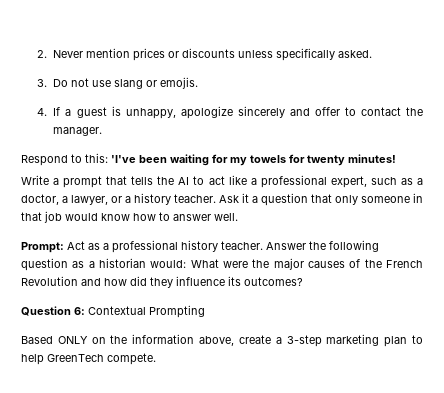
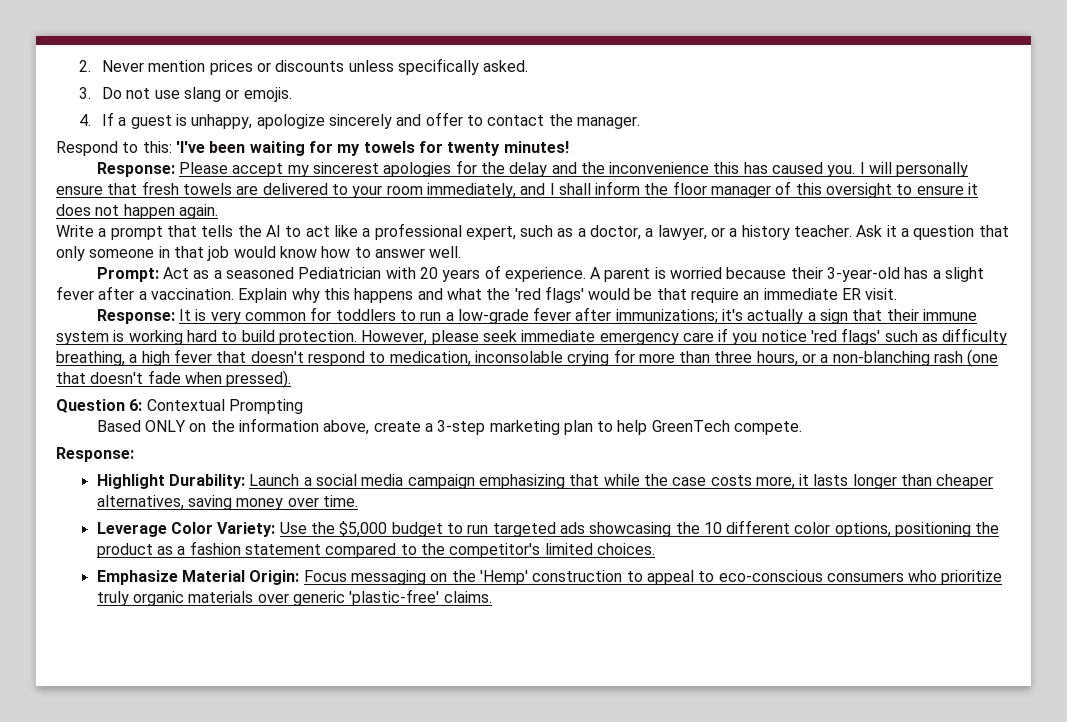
+ Response: Please accept my sincerest apologies for the delay and the inconvenience this has caused you. I will personally ensure that fresh towels are delivered to your room immediately, and I shall inform the floor manager of this oversight to ensure it does not happen again.
- Prompt: Act as a professional history teacher. Answer the following question as a historian would: What were the major causes of the French Revolution and how did they influence its outcomes?
+ Prompt: Act as a seasoned Pediatrician with 20 years of experience. A parent is worried because their 3-year-old has a slight fever after a vaccination. Explain why this happens and what the 'red flags' would be that require an immediate ER visit.
+ Response: It is very common for toddlers to run a low-grade fever after immunizations; it's actually a sign that their immune system is working hard to build protection. However, please seek immediate emergency care if you notice 'red flags' such as difficulty breathing, a high fever that doesn't respond to medication, inconsolable crying for more than three hours, or a non-blanching rash (one that doesn't fade when pressed).
  Based ONLY on the information above, create a 3-step marketing plan to help GreenTech compete.
+ Response:
+ Highlight Durability: Launch a social media campaign emphasizing that while the case costs more, it lasts longer than cheaper alternatives, saving money over time.
+ Leverage Color Variety: Use the $5,000 budget to run targeted ads showcasing the 10 different color options, positioning the product as a fashion statement compared to the competitor's limited choices.
+ Emphasize Material Origin: Focus messaging on the 'Hemp' construction to appeal to eco-conscious consumers who prioritize truly organic materials over generic 'plastic-free' claims.

